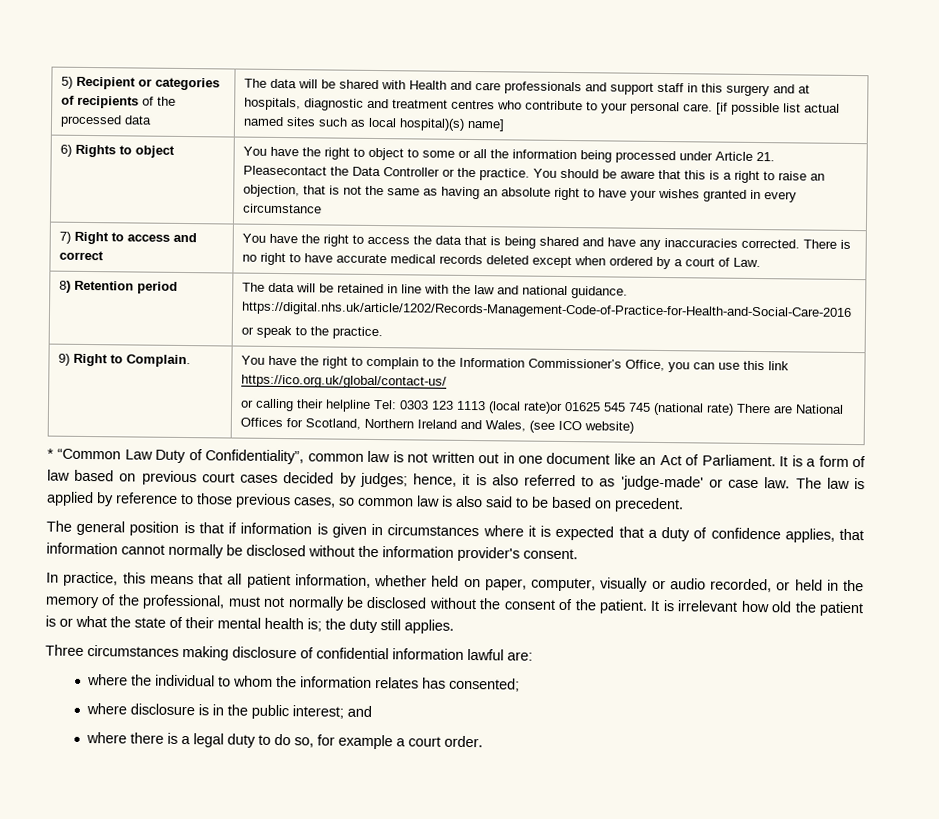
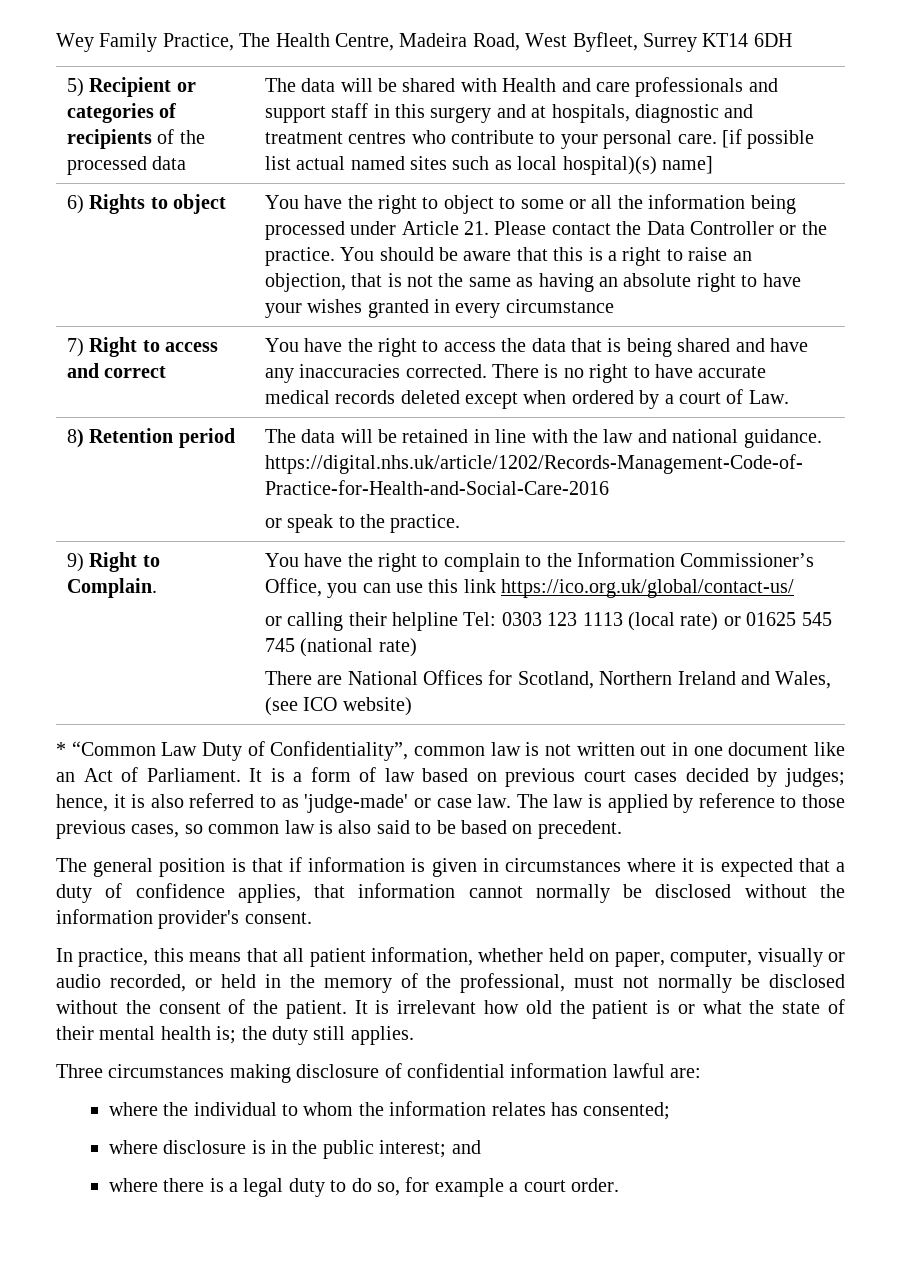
+ Wey Family Practice, The Health Centre, Madeira Road, West Byfleet, Surrey KT14 6DH
- You have the right to object to some or all the information being processed under Article 21. Pleasecontact the Data Controller or the practice.
+ You have the right to object to some or all the information being processed under Article 21. Please contact the Data Controller or the practice.
- or calling their helpline Tel: 0303 123 1113 (local rate)or 01625 545 745 (national rate) There are National Offices for Scotland, Northern Ireland and Wales, (see ICO website)
+ or calling their helpline Tel: 0303 123 1113 (local rate) or 01625 545 745 (national rate)
+ There are National Offices for Scotland, Northern Ireland and Wales, (see ICO website)

